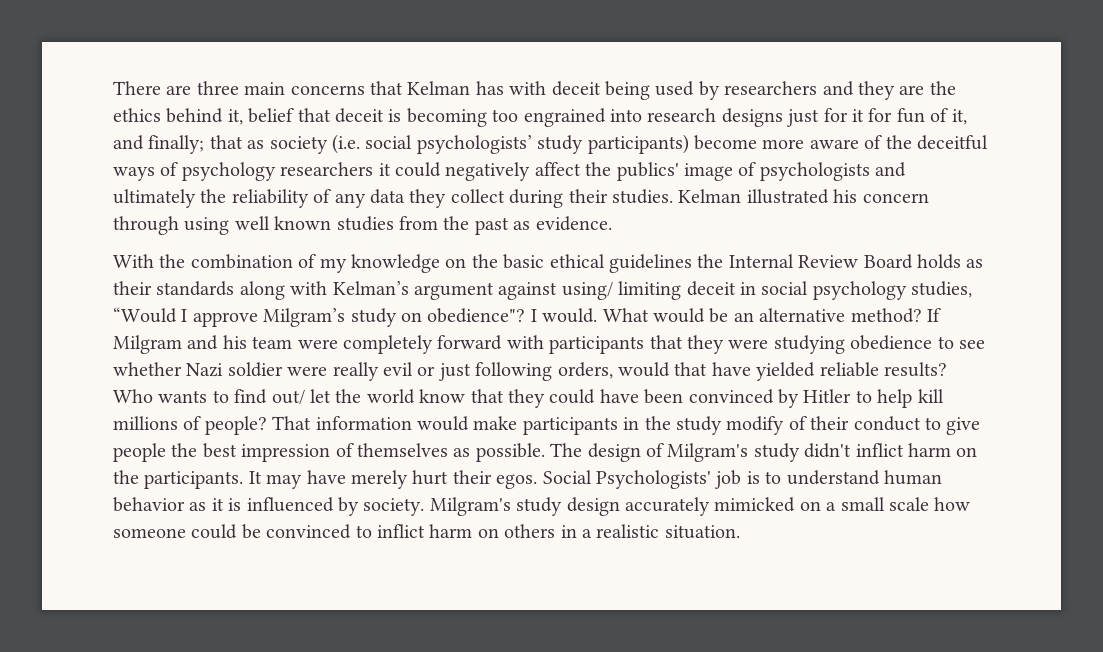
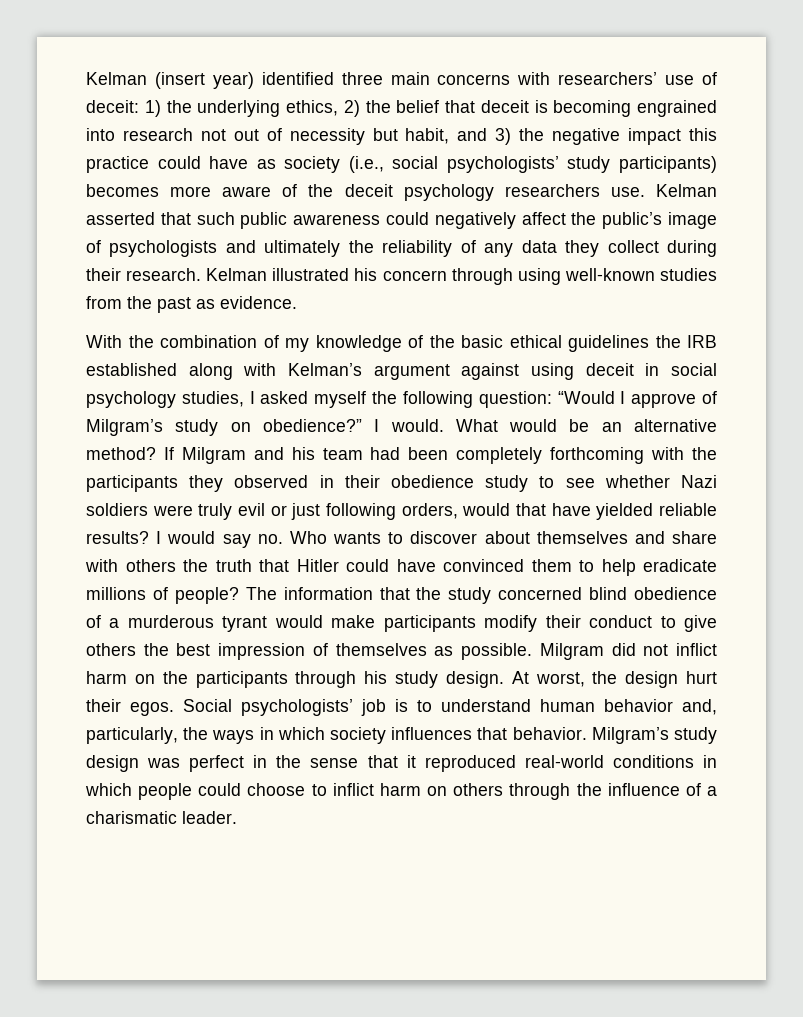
- There are three main concerns that Kelman has with deceit being used by researchers and they are the ethics behind it, belief that deceit is becoming too engrained into research designs just for it for fun of it, and finally; that as society (i.e. social psychologists’ study participants) become more aware of the deceitful ways of psychology researchers it could negatively affect the publics' image of psychologists and ultimately the reliability of any data they collect during their studies.
+ Kelman (insert year) identified three main concerns with researchers’ use of deceit: 1) the underlying ethics, 2) the belief that deceit is becoming engrained into research not out of necessity but habit, and 3) the negative impact this practice could have as society (i.e., social psychologists’ study participants) becomes more aware of the deceit psychology researchers use. Kelman asserted that such public awareness could negatively affect the public’s image of psychologists and ultimately the reliability of any data they collect during their research.
- Kelman illustrated his concern through using well known studies from the past as evidence.
+ Kelman illustrated his concern through using well-known studies from the past as evidence.
- With the combination of my knowledge on the basic ethical guidelines the Internal Review Board holds as their standards along with Kelman’s argument against using/ limiting deceit in social psychology studies, “Would I approve Milgram’s study on obedience"?
+ With the combination of my knowledge of the basic ethical guidelines the IRB established along with Kelman’s argument against using deceit in social psychology studies, I asked myself the following question: “Would I approve of Milgram’s study on obedience?”
- If Milgram and his team were completely forward with participants that they were studying obedience to see whether Nazi soldier were really evil or just following orders, would that have yielded reliable results?
+ If Milgram and his team had been completely forthcoming with the participants they observed in their obedience study to see whether Nazi soldiers were truly evil or just following orders, would that have yielded reliable results?
- Who wants to find out/ let the world know that they could have been convinced by Hitler to help kill millions of people?
+ I would say no. Who wants to discover about themselves and share with others the truth that Hitler could have convinced them to help eradicate millions of people?
- That information would make participants in the study modify of their conduct to give people the best impression of themselves as possible.
+ The information that the study concerned blind obedience of a murderous tyrant would make participants modify their conduct to give others the best impression of themselves as possible.
- The design of Milgram's study didn't inflict harm on the participants. It may have merely hurt their egos.
+ Milgram did not inflict harm on the participants through his study design. At worst, the design hurt their egos.
- Social Psychologists' job is to understand human behavior as it is influenced by society. Milgram's study design accurately mimicked on a small scale how someone could be convinced to inflict harm on others in a realistic situation.
+ Social psychologists’ job is to understand human behavior and, particularly, the ways in which society influences that behavior. Milgram’s study design was perfect in the sense that it reproduced real-world conditions in which people could choose to inflict harm on others through the influence of a charismatic leader.

